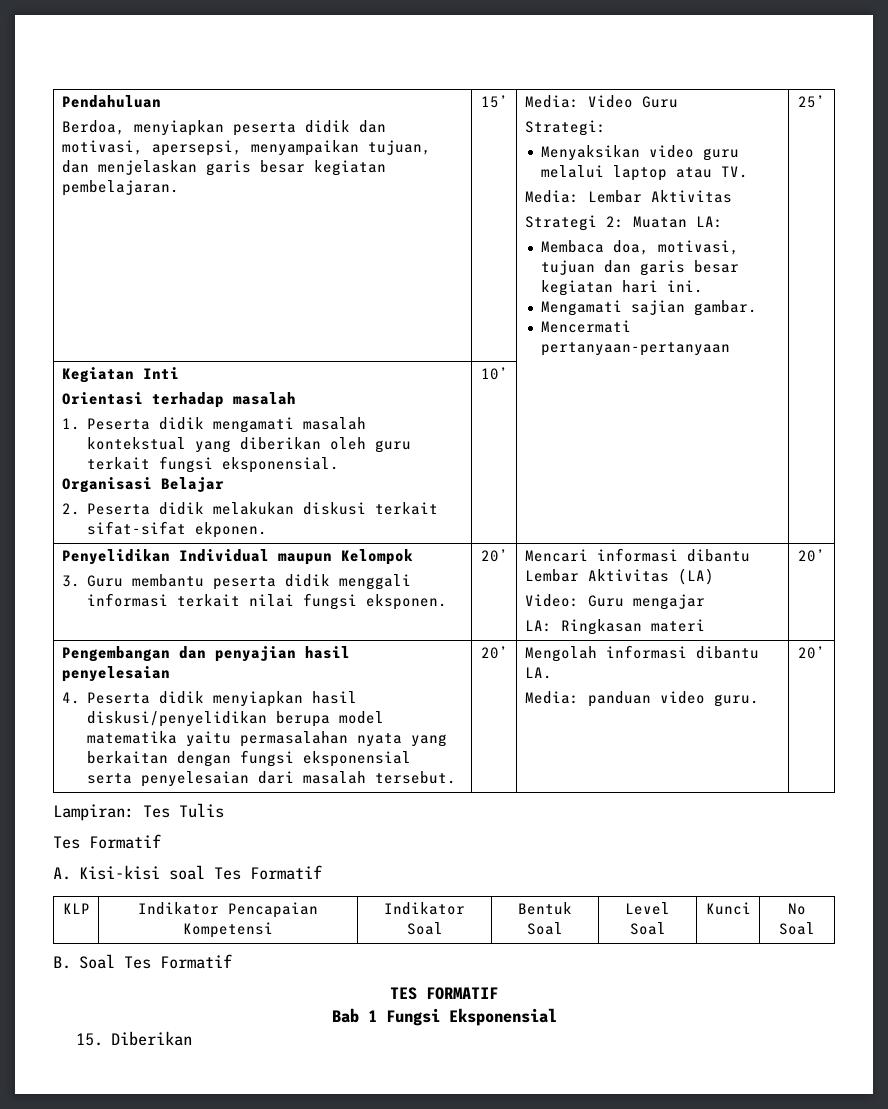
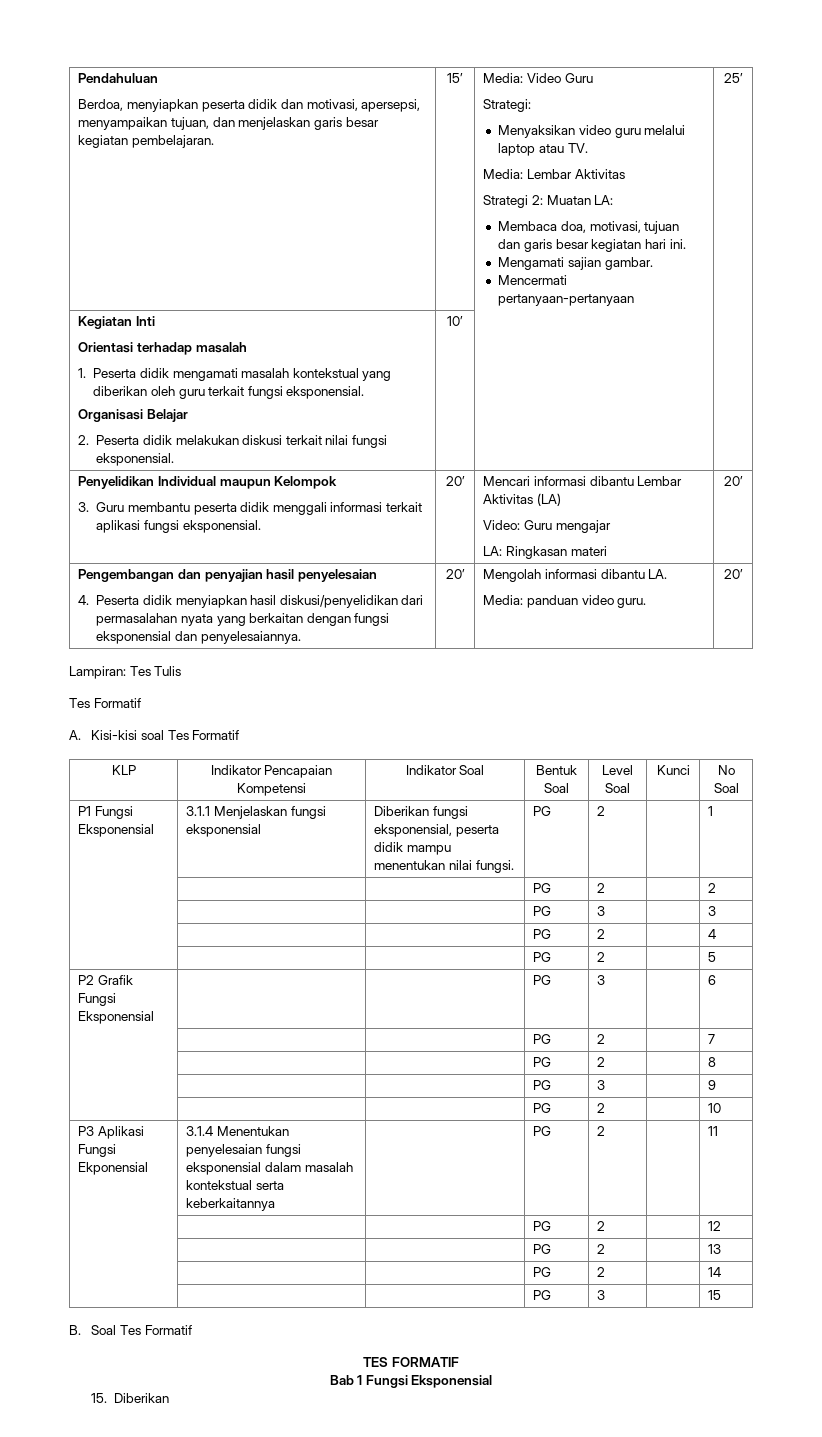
  Kegiatan Inti
  Orientasi terhadap masalah
  1. Peserta didik mengamati masalah kontekstual yang diberikan oleh guru terkait fungsi eksponensial.
  Organisasi Belajar
- 2. Peserta didik melakukan diskusi terkait sifat-sifat ekponen. | 10’ | |
+ 2. Peserta didik melakukan diskusi terkait nilai fungsi eksponensial. | 10’ | |
  Penyelidikan Individual maupun Kelompok
- 3. Guru membantu peserta didik menggali informasi terkait nilai fungsi eksponen. | 20’ | Mencari informasi dibantu Lembar Aktivitas (LA)
+ 3. Guru membantu peserta didik menggali informasi terkait aplikasi fungsi eksponensial. | 20’ | Mencari informasi dibantu Lembar Aktivitas (LA)
  Pengembangan dan penyajian hasil penyelesaian
- 4. Peserta didik menyiapkan hasil diskusi/penyelidikan berupa model matematika yaitu permasalahan nyata yang berkaitan dengan fungsi eksponensial serta penyelesaian dari masalah tersebut. | 20’ | Mengolah informasi dibantu LA.
+ 4. Peserta didik menyiapkan hasil diskusi/penyelidikan dari permasalahan nyata yang berkaitan dengan fungsi eksponensial dan penyelesaiannya. | 20’ | Mengolah informasi dibantu LA.
+ P1 Fungsi Eksponensial | 3.1.1 Menjelaskan fungsi eksponensial | Diberikan fungsi eksponensial, peserta didik mampu menentukan nilai fungsi. | PG | 2 | | 1
+ | | | PG | 2 | | 2
+ | | | PG | 3 | | 3
+ | | | PG | 2 | | 4
+ | | | PG | 2 | | 5
+ P2 Grafik Fungsi Eksponensial | | | PG | 3 | | 6
+ | | | PG | 2 | | 7
+ | | | PG | 2 | | 8
+ | | | PG | 3 | | 9
+ | | | PG | 2 | | 10
+ P3 Aplikasi Fungsi Ekponensial | 3.1.4 Menentukan penyelesaian fungsi eksponensial dalam masalah kontekstual serta keberkaitannya | | PG | 2 | | 11
+ | | | PG | 2 | | 12
+ | | | PG | 2 | | 13
+ | | | PG | 2 | | 14
+ | | | PG | 3 | | 15

